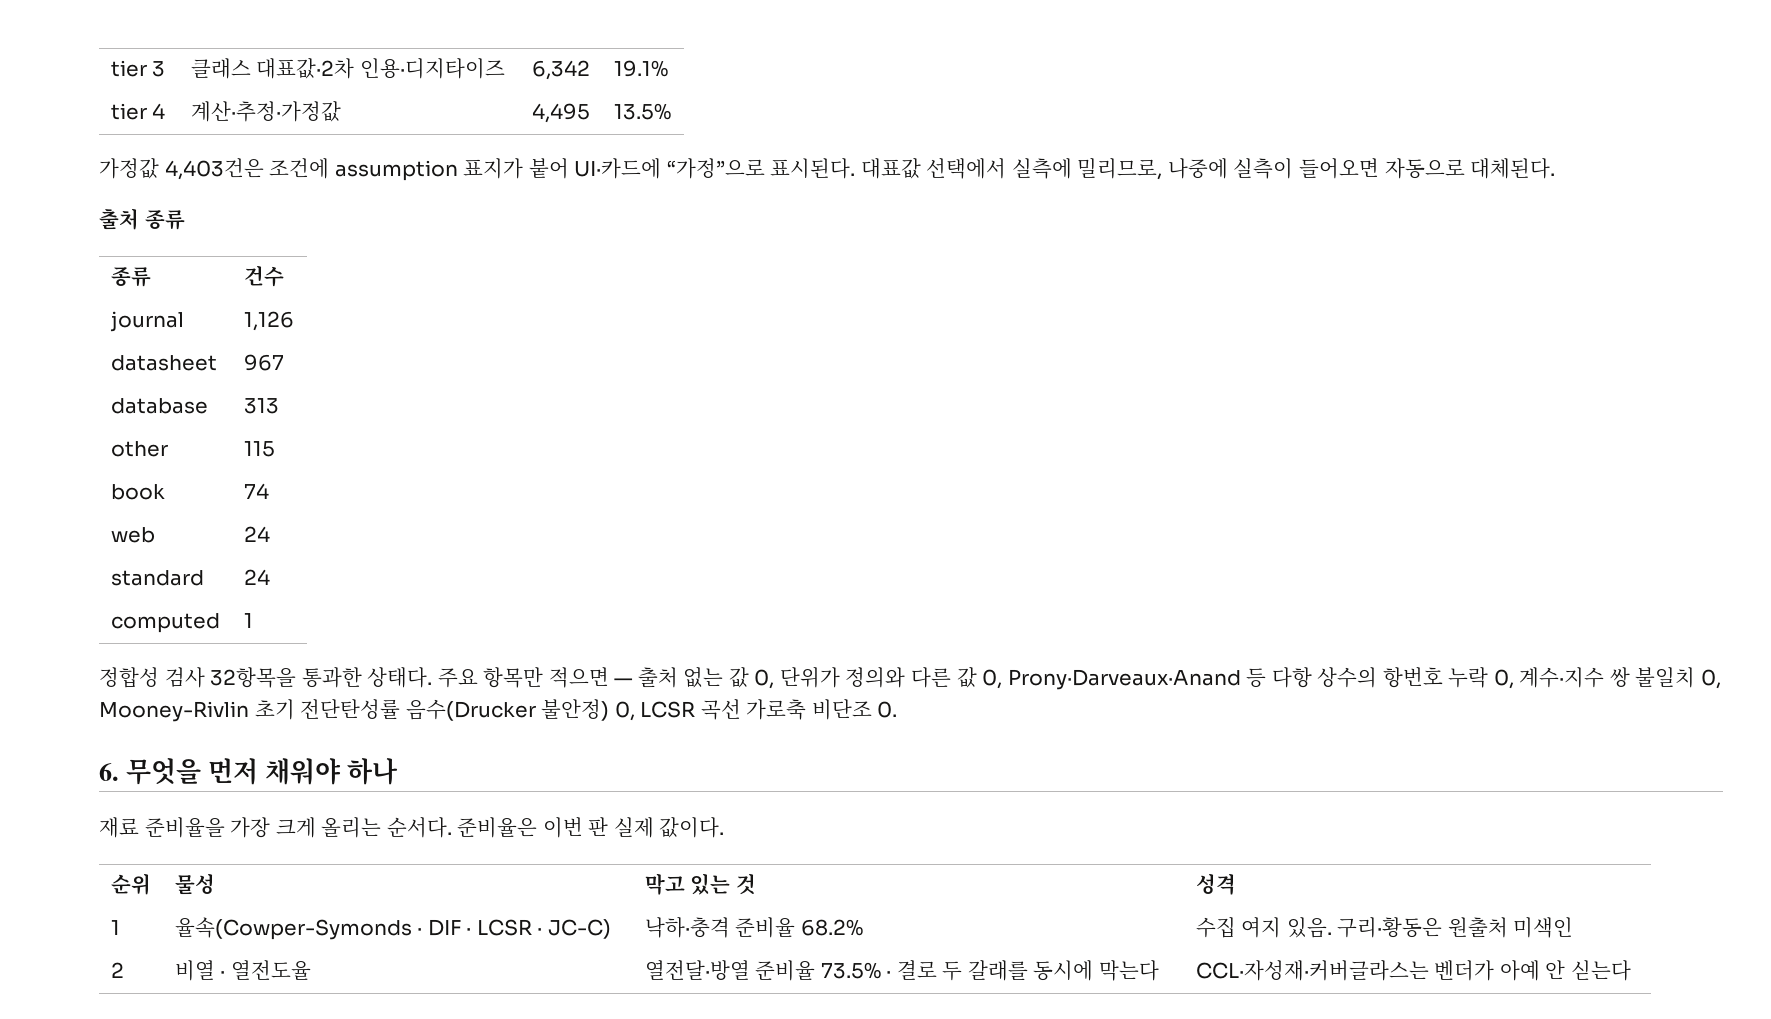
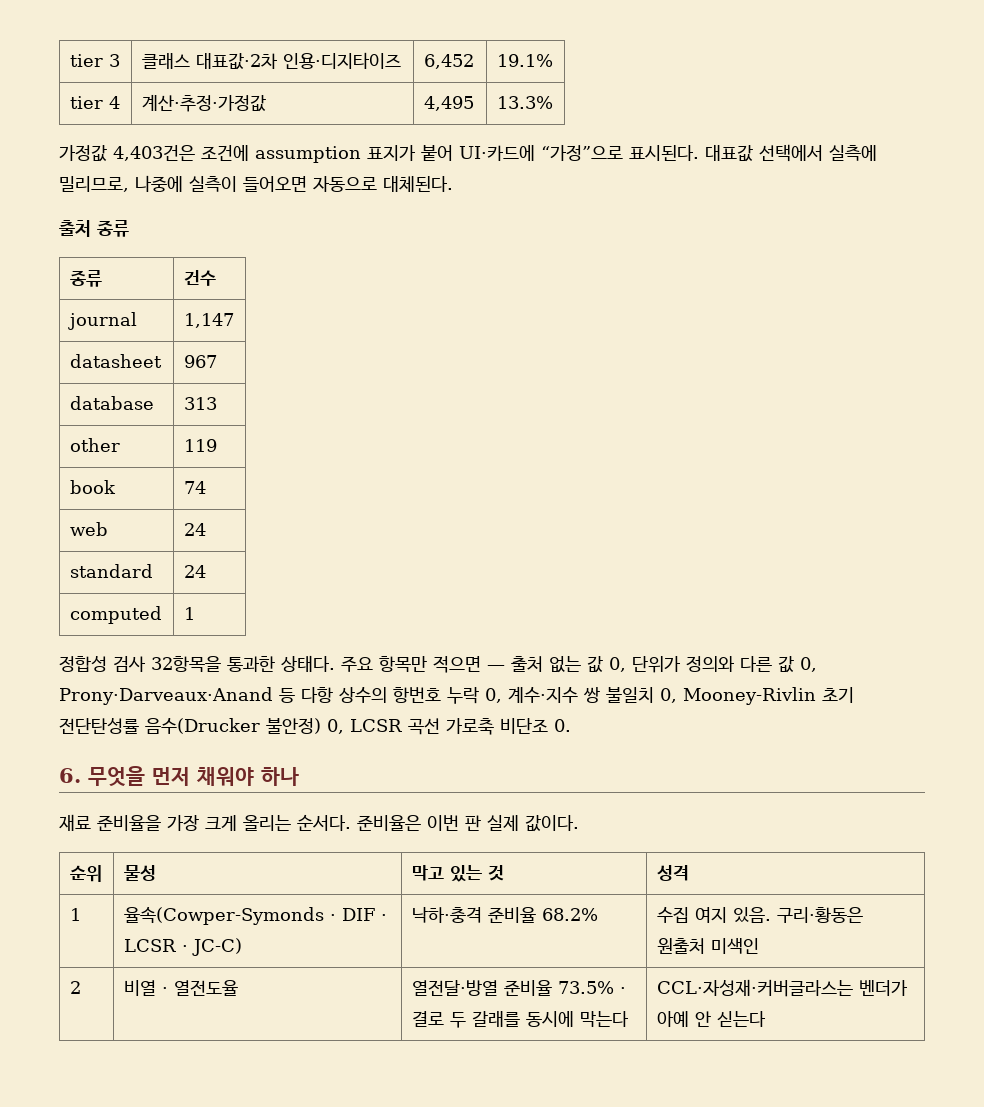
- tier 3 | 클래스 대표값·2차 인용·디지타이즈 | 6,342 | 19.1%
+ tier 3 | 클래스 대표값·2차 인용·디지타이즈 | 6,452 | 19.1%
- tier 4 | 계산·추정·가정값 | 4,495 | 13.5%
+ tier 4 | 계산·추정·가정값 | 4,495 | 13.3%
- journal | 1,126
+ journal | 1,147
- other | 115
+ other | 119

